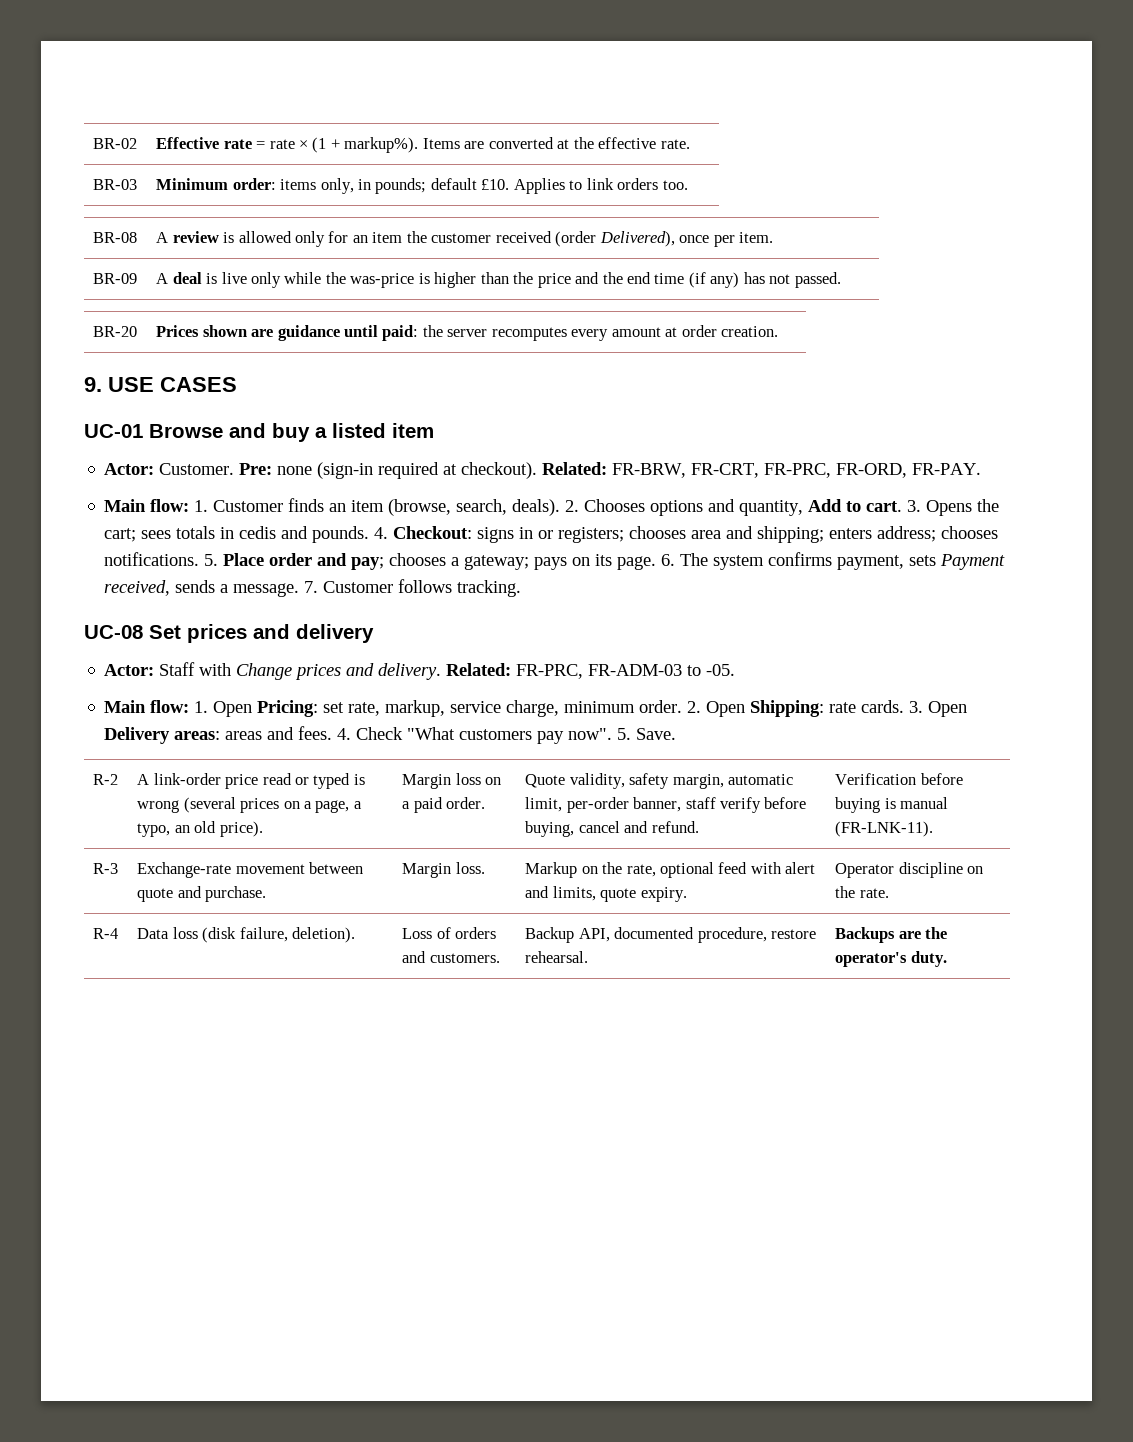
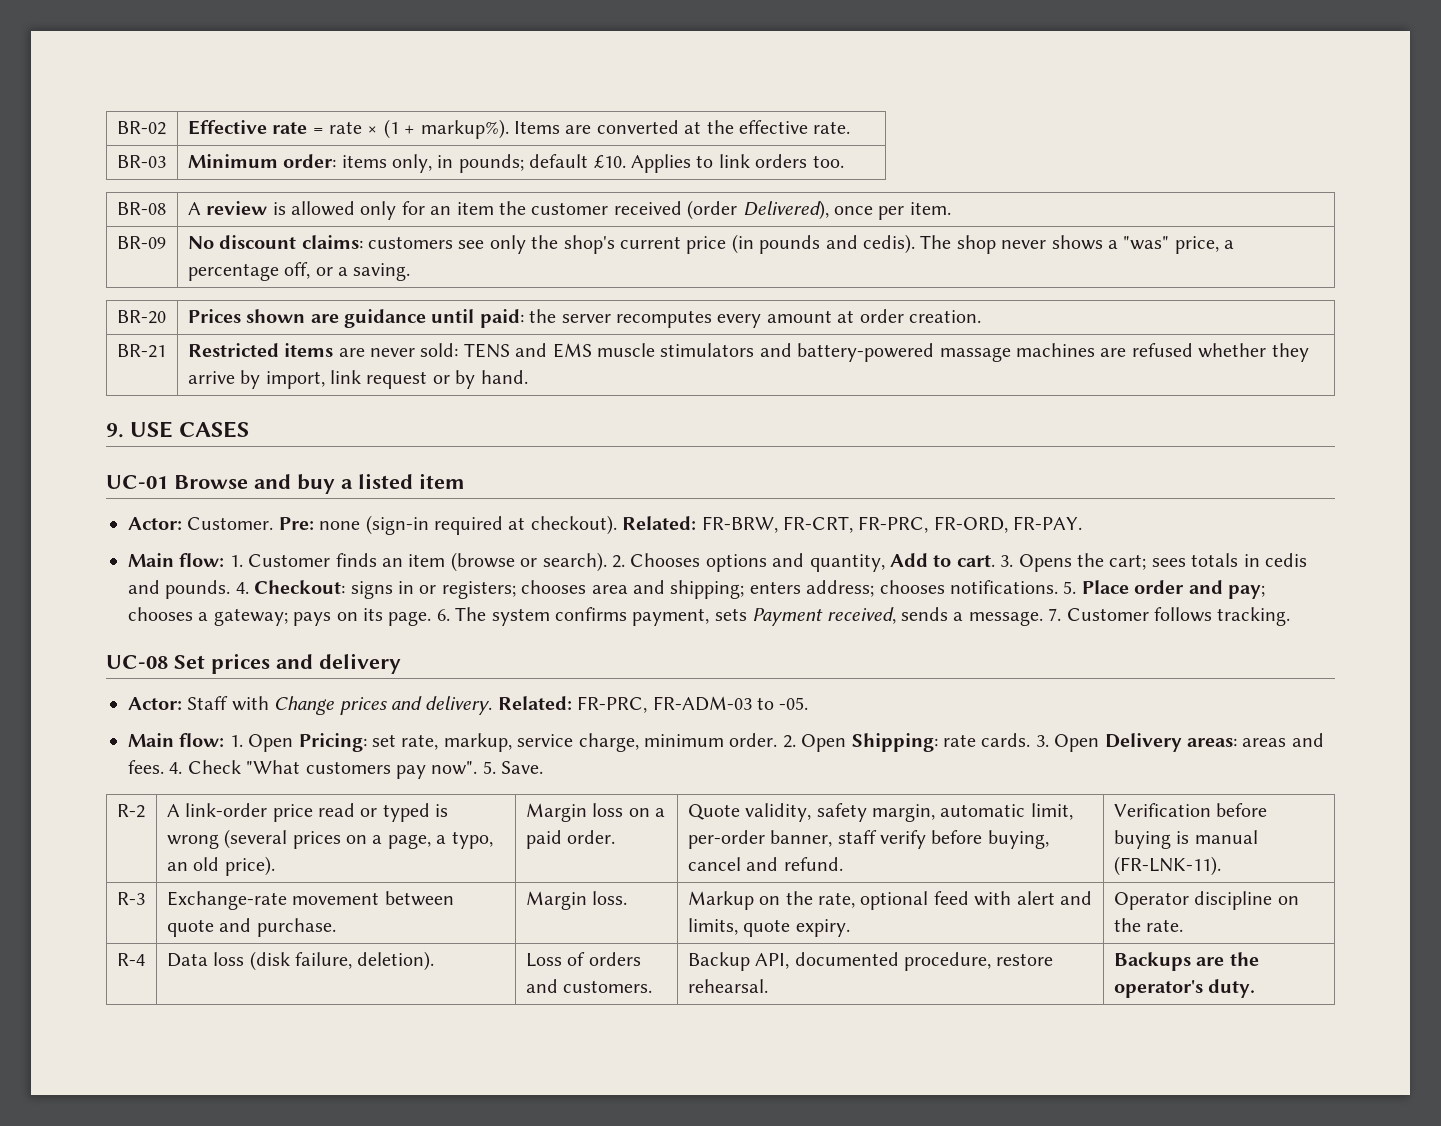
- BR-09 | A deal is live only while the was-price is higher than the price and the end time (if any) has not passed.
+ BR-09 | No discount claims: customers see only the shop's current price (in pounds and cedis). The shop never shows a "was" price, a percentage off, or a saving.
+ BR-21 | Restricted items are never sold: TENS and EMS muscle stimulators and battery-powered massage machines are refused whether they arrive by import, link request or by hand.
- Main flow: 1. Customer finds an item (browse, search, deals).
+ Main flow: 1. Customer finds an item (browse or search).

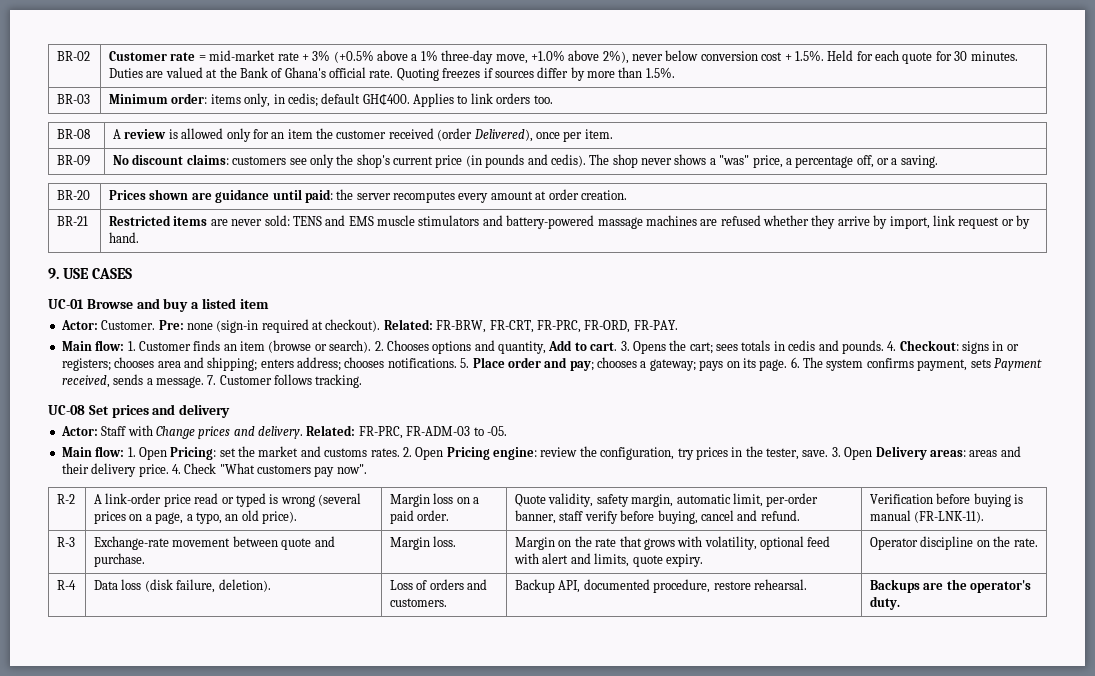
- Effective rate = rate × (1 + markup%). Items are converted at the effective rate.
+ Customer rate = mid-market rate + 3% (+0.5% above a 1% three-day move, +1.0% above 2%), never below conversion cost + 1.5%. Held for each quote for 30 minutes. Duties are valued at the Bank of Ghana's official rate. Quoting freezes if sources differ by more than 1.5%.
- BR-03 | Minimum order: items only, in pounds; default £10. Applies to link orders too.
+ BR-03 | Minimum order: items only, in cedis; default GH₵400. Applies to link orders too.
- Main flow: 1. Open Pricing: set rate, markup, service charge, minimum order. 2. Open Shipping: rate cards.
+ Main flow: 1. Open Pricing: set the market and customs rates. 2. Open Pricing engine: review the configuration, try prices in the tester, save.
- 3. Open Delivery areas: areas and fees.
+ 3. Open Delivery areas: areas and their delivery price.
- 5. Save.
- R-3 | Exchange-rate movement between quote and purchase. | Margin loss. | Markup on the rate, optional feed with alert and limits, quote expiry. | Operator discipline on the rate.
+ R-3 | Exchange-rate movement between quote and purchase. | Margin loss. | Margin on the rate that grows with volatility, optional feed with alert and limits, quote expiry. | Operator discipline on the rate.

